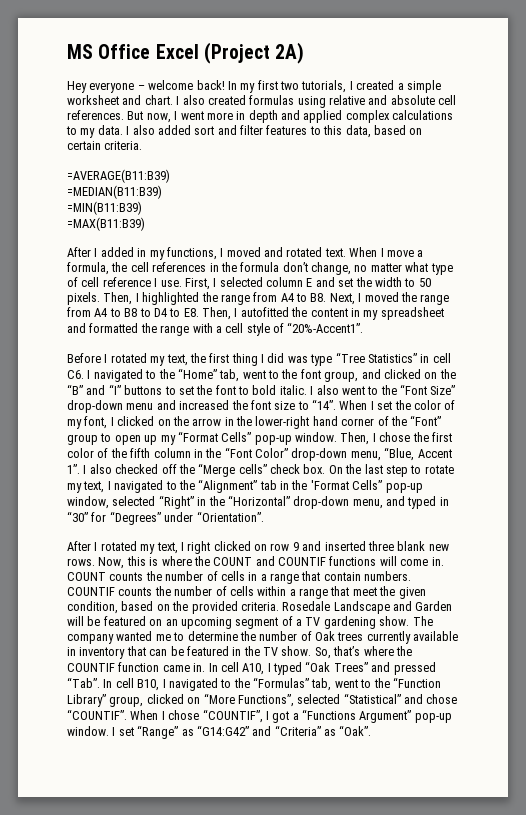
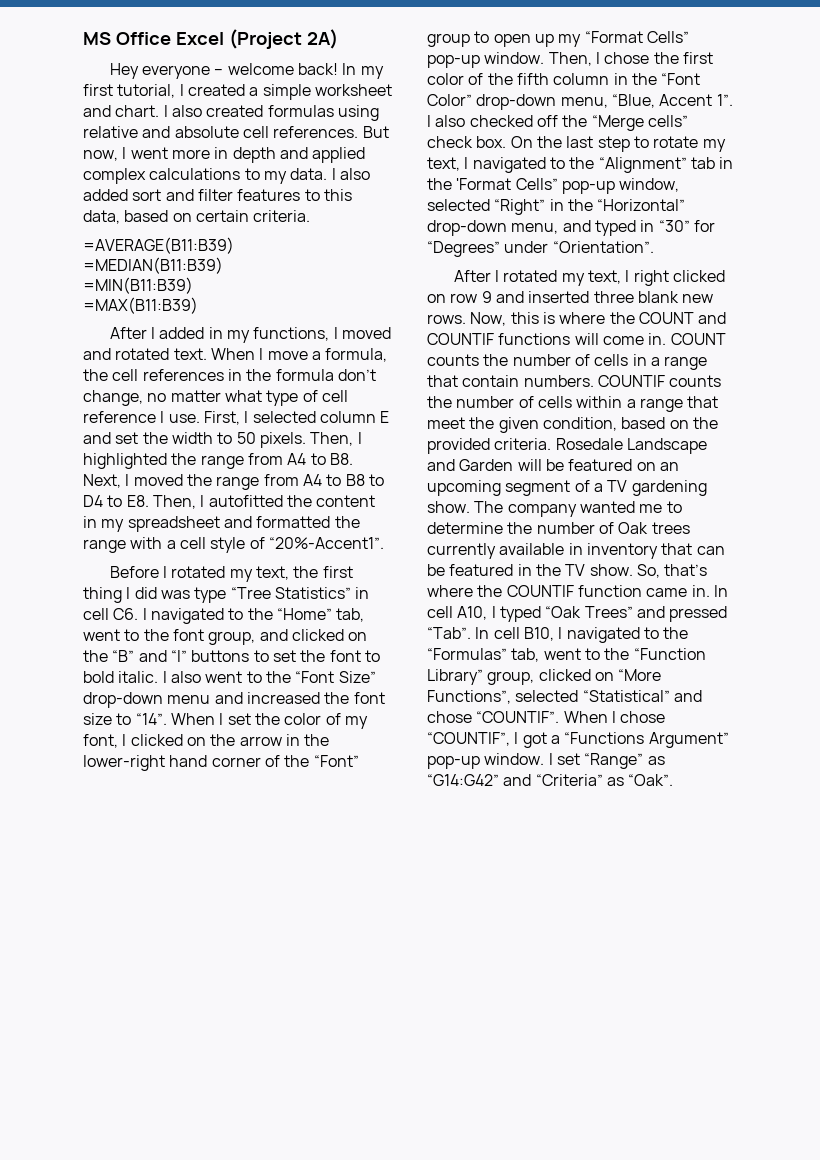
- In my first two tutorials, I created a simple worksheet and chart.
+ In my first tutorial, I created a simple worksheet and chart.

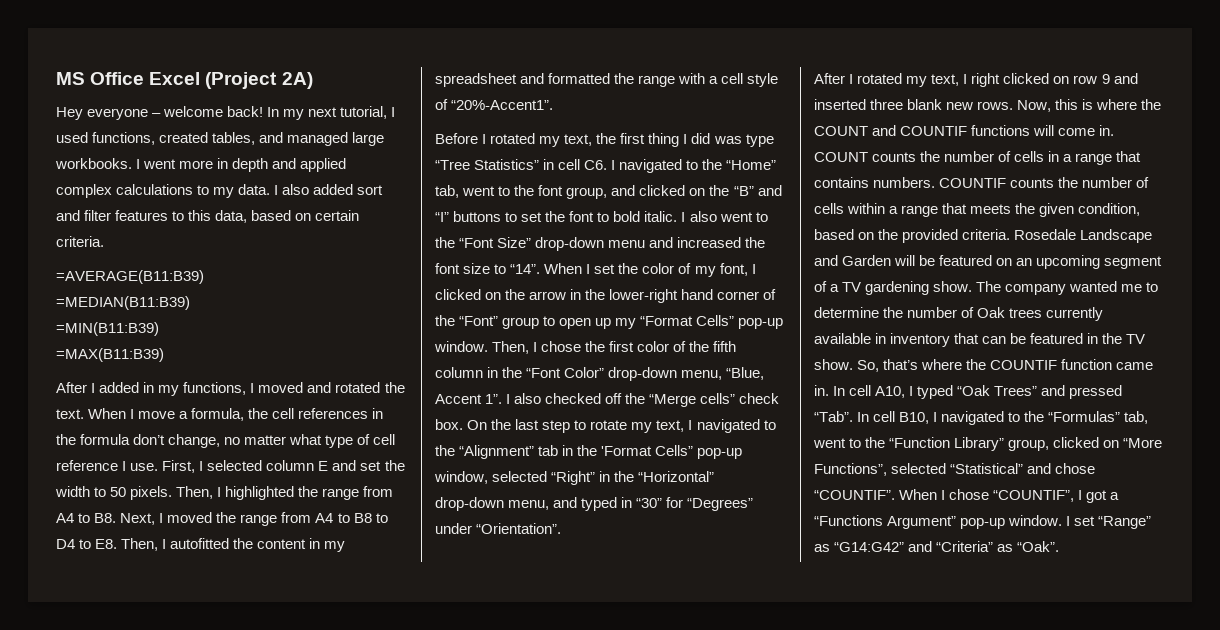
- In my first tutorial, I created a simple worksheet and chart. I also created formulas using relative and absolute cell references. But now, I went more in depth and applied complex calculations to my data.
+ In my next tutorial, I used functions, created tables, and managed large workbooks. I went more in depth and applied complex calculations to my data.
- After I added in my functions, I moved and rotated text.
+ After I added in my functions, I moved and rotated the text.
- COUNT counts the number of cells in a range that contain numbers.
+ COUNT counts the number of cells in a range that contains numbers.
- COUNTIF counts the number of cells within a range that meet the given condition, based on the provided criteria.
+ COUNTIF counts the number of cells within a range that meets the given condition, based on the provided criteria.

